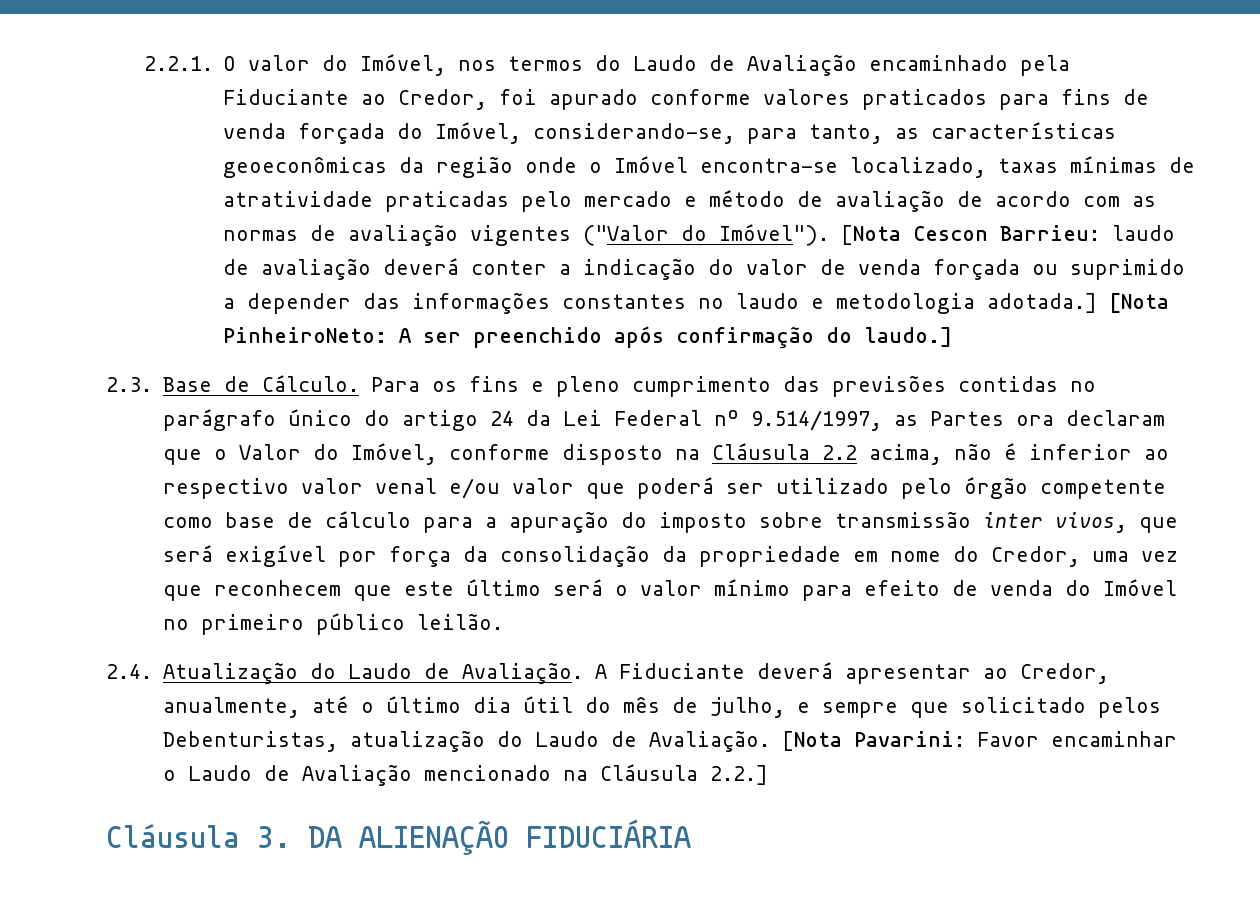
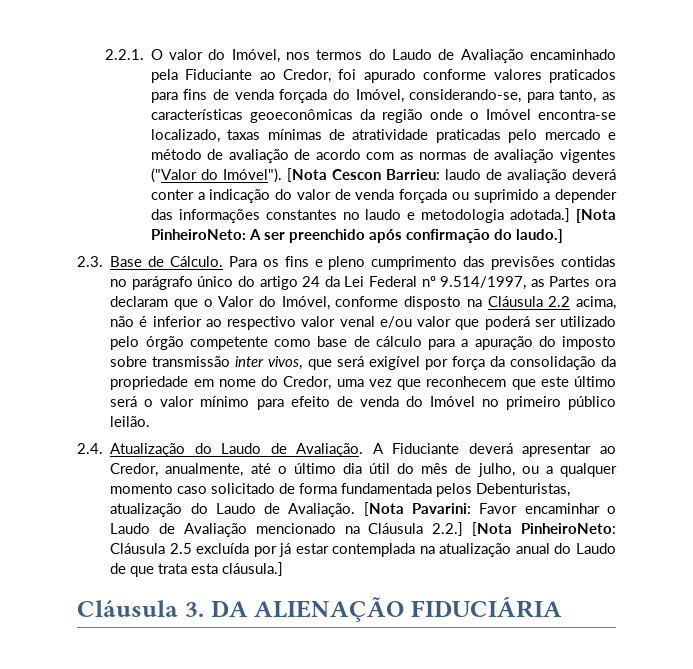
- A Fiduciante deverá apresentar ao Credor, anualmente, até o último dia útil do mês de julho, e sempre que solicitado pelos Debenturistas, atualização do Laudo de Avaliação.
+ A Fiduciante deverá apresentar ao Credor, anualmente, até o último dia útil do mês de julho, ou a qualquer momento caso solicitado de forma fundamentada pelos Debenturistas, atualização do Laudo de Avaliação.
- [Nota Pavarini: Favor encaminhar o Laudo de Avaliação mencionado na Cláusula 2.2.]
+ [Nota Pavarini: Favor encaminhar o Laudo de Avaliação mencionado na Cláusula 2.2.] [Nota PinheiroNeto: Cláusula 2.5 excluída por já estar contemplada na atualização anual do Laudo de que trata esta cláusula.]

